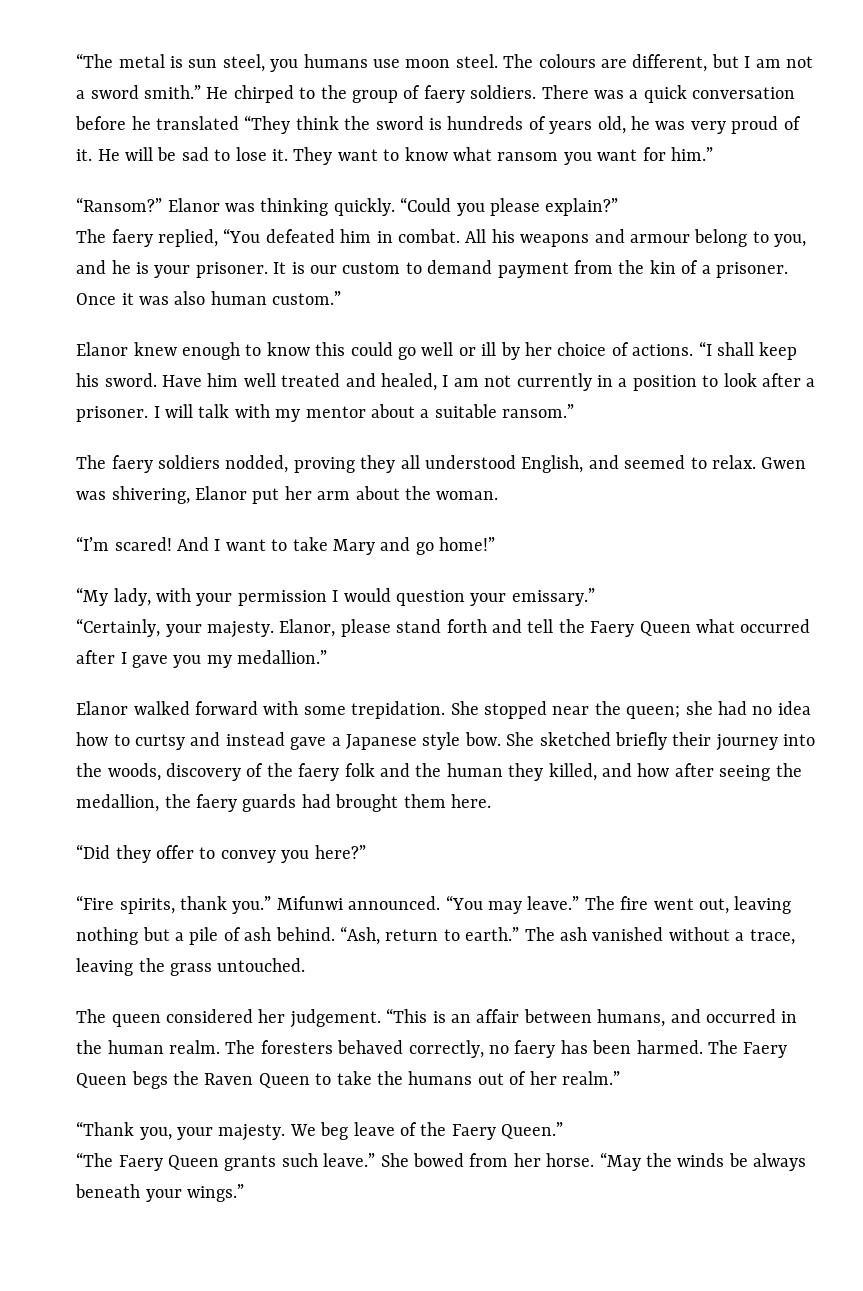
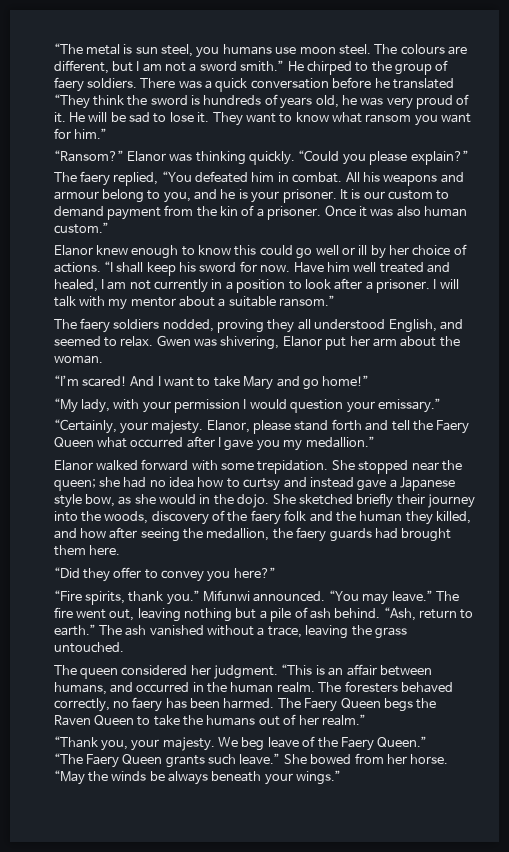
- “I shall keep his sword.
+ “I shall keep his sword for now.
- She stopped near the queen; she had no idea how to curtsy and instead gave a Japanese style bow.
+ She stopped near the queen; she had no idea how to curtsy and instead gave a Japanese style bow, as she would in the dojo.
- The queen considered her judgement.
+ The queen considered her judgment.

